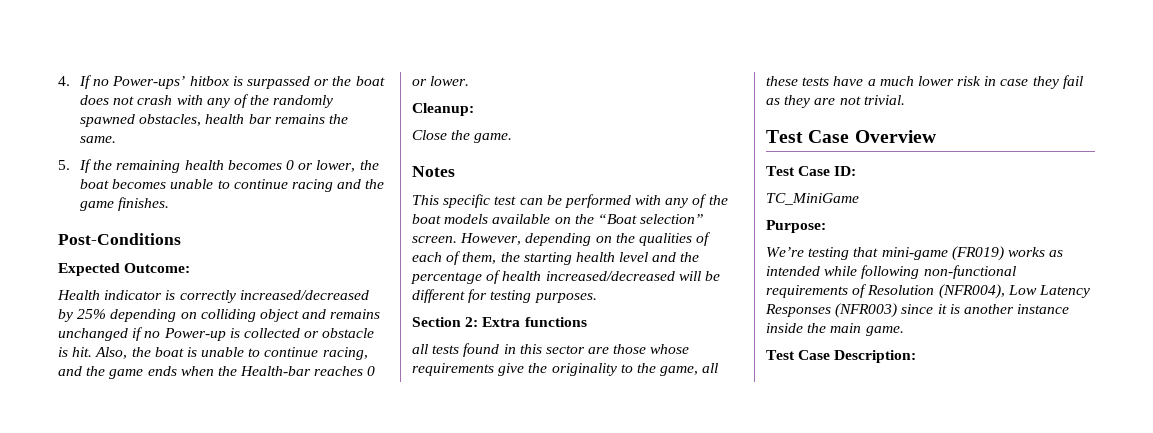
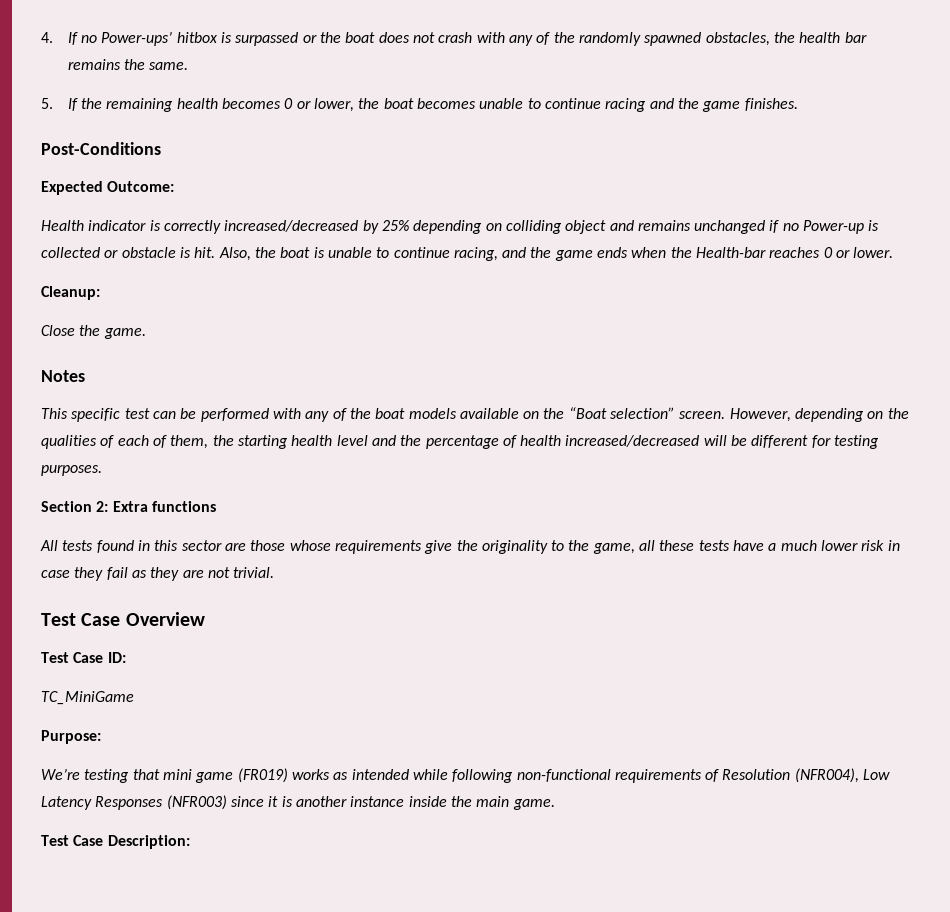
- 4. If no Power-ups’ hitbox is surpassed or the boat does not crash with any of the randomly spawned obstacles, health bar remains the same.
+ 4. If no Power-ups’ hitbox is surpassed or the boat does not crash with any of the randomly spawned obstacles, the health bar remains the same.
- all tests found in this sector are those whose requirements give the originality to the game, all these tests have a much lower risk in case they fail as they are not trivial.
+ All tests found in this sector are those whose requirements give the originality to the game, all these tests have a much lower risk in case they fail as they are not trivial.
- We’re testing that mini-game (FR019) works as intended while following non-functional requirements of Resolution (NFR004), Low Latency Responses (NFR003) since it is another instance inside the main game.
+ We’re testing that mini game (FR019) works as intended while following non-functional requirements of Resolution (NFR004), Low Latency Responses (NFR003) since it is another instance inside the main game.

